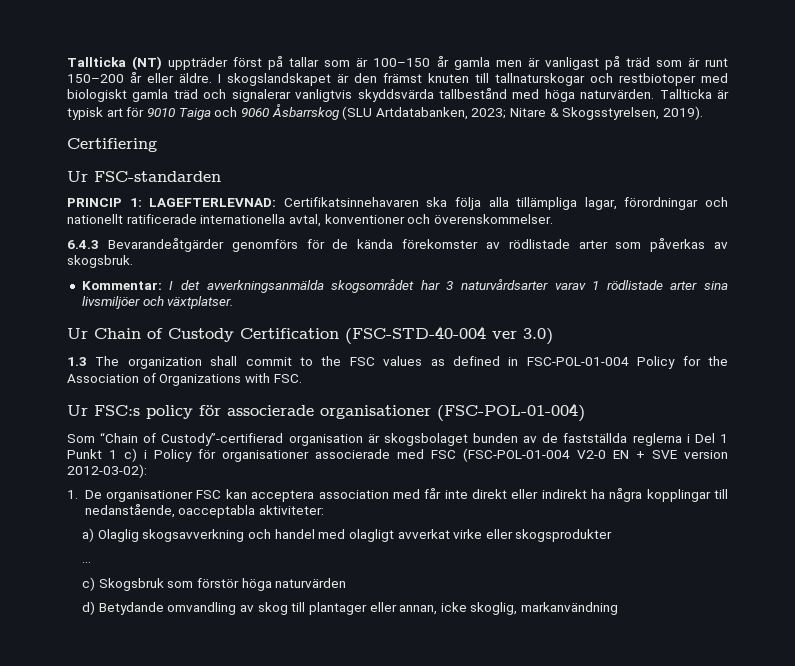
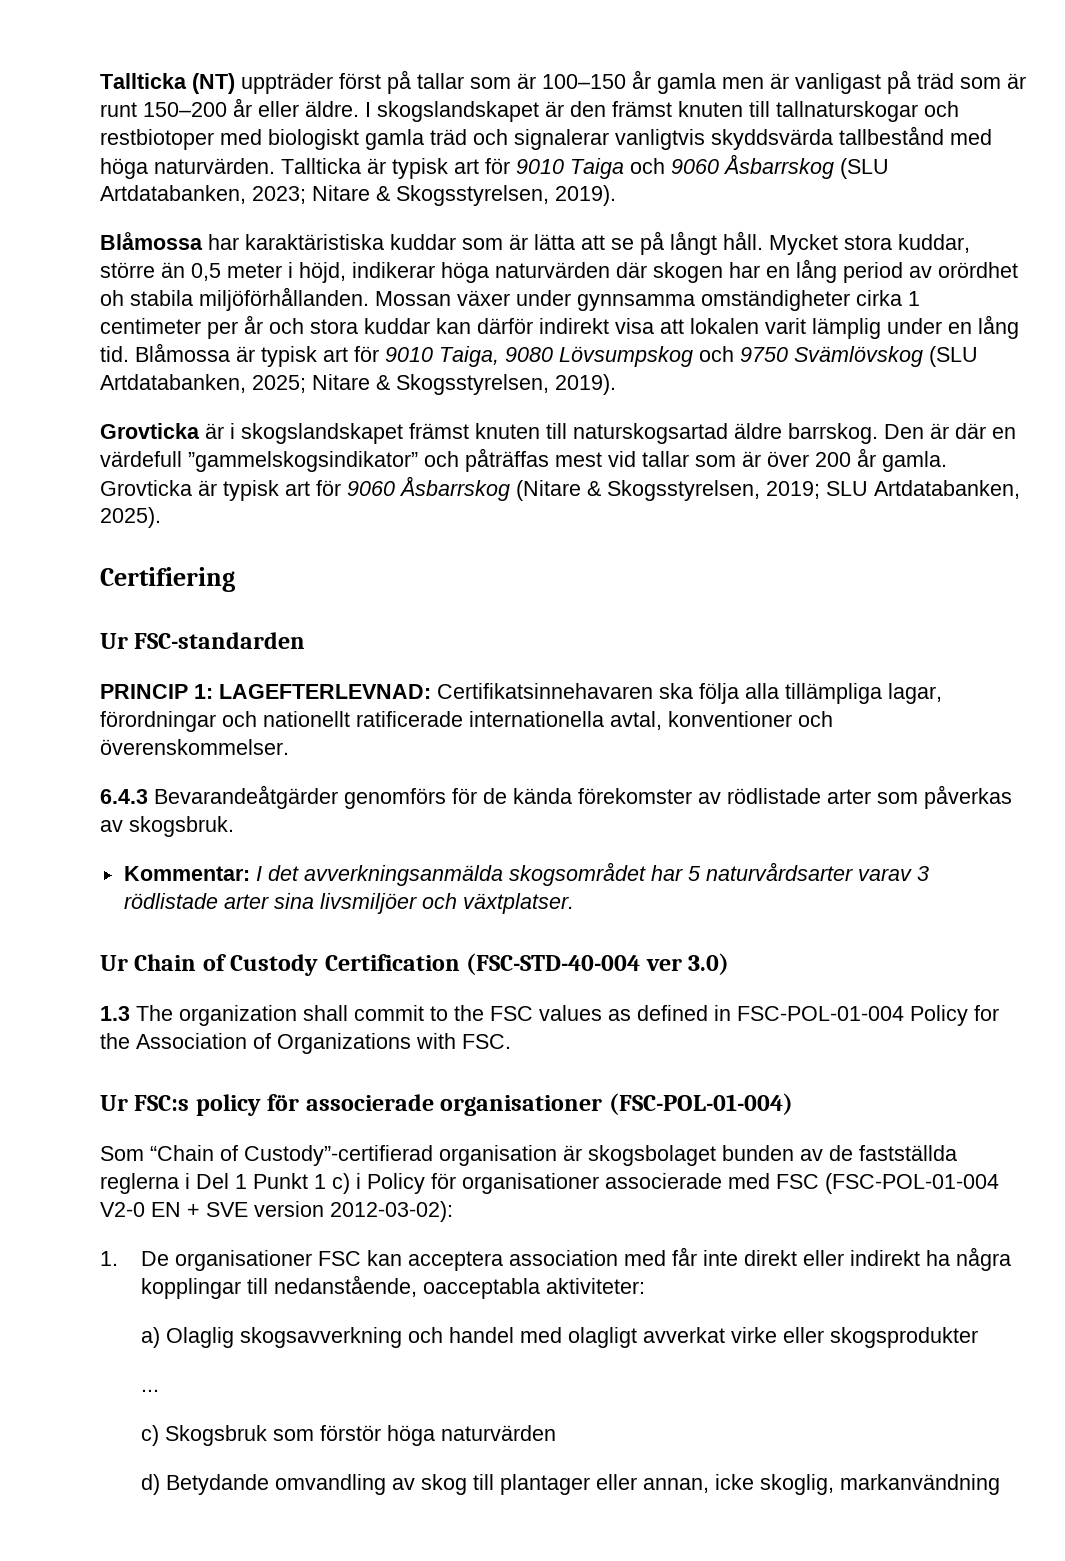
+ Blåmossa har karaktäristiska kuddar som är lätta att se på långt håll. Mycket stora kuddar, större än 0,5 meter i höjd, indikerar höga naturvärden där skogen har en lång period av orördhet oh stabila miljöförhållanden. Mossan växer under gynnsamma omständigheter cirka 1 centimeter per år och stora kuddar kan därför indirekt visa att lokalen varit lämplig under en lång tid. Blåmossa är typisk art för 9010 Taiga, 9080 Lövsumpskog och 9750 Svämlövskog (SLU Artdatabanken, 2025; Nitare & Skogsstyrelsen, 2019).
+ Grovticka är i skogslandskapet främst knuten till naturskogsartad äldre barrskog. Den är där en värdefull ”gammelskogsindikator” och påträffas mest vid tallar som är över 200 år gamla. Grovticka är typisk art för 9060 Åsbarrskog (Nitare & Skogsstyrelsen, 2019; SLU Artdatabanken, 2025).
- Kommentar: I det avverkningsanmälda skogsområdet har 3 naturvårdsarter varav 1 rödlistade arter sina livsmiljöer och växtplatser.
+ Kommentar: I det avverkningsanmälda skogsområdet har 5 naturvårdsarter varav 3 rödlistade arter sina livsmiljöer och växtplatser.

